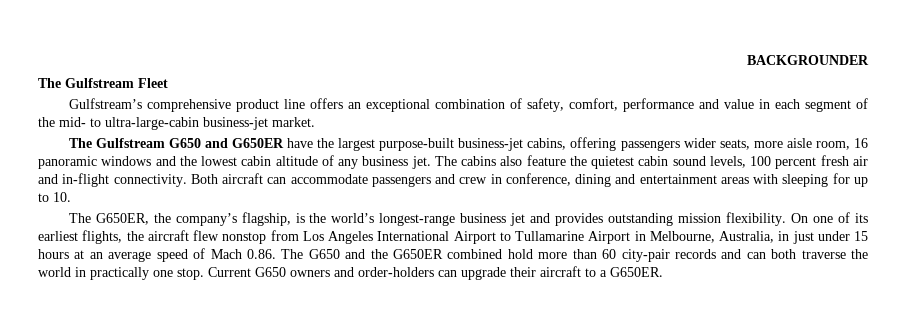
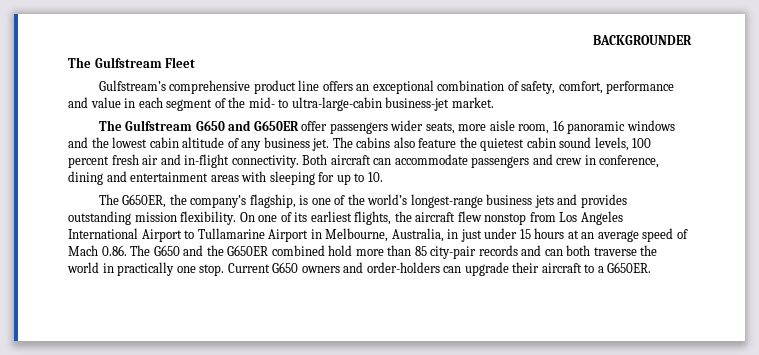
- The Gulfstream G650 and G650ER have the largest purpose-built business-jet cabins, offering passengers wider seats, more aisle room, 16 panoramic windows and the lowest cabin altitude of any business jet.
+ The Gulfstream G650 and G650ER offer passengers wider seats, more aisle room, 16 panoramic windows and the lowest cabin altitude of any business jet.
- The G650ER, the company’s flagship, is the world’s longest-range business jet and provides outstanding mission flexibility.
+ The G650ER, the company’s flagship, is one of the world’s longest-range business jets and provides outstanding mission flexibility.
- On one of its earliest flights, the aircraft flew nonstop from Los Angeles International Airport to Tullamarine Airport in Melbourne, Australia, in just under 15 hours at an average speed of Mach 0.86. The G650 and the G650ER combined hold more than 60 city-pair records and can both traverse the world in practically one stop.
+ On one of its earliest flights, the aircraft flew nonstop from Los Angeles International Airport to Tullamarine Airport in Melbourne, Australia, in just under 15 hours at an average speed of Mach 0.86. The G650 and the G650ER combined hold more than 85 city-pair records and can both traverse the world in practically one stop.

